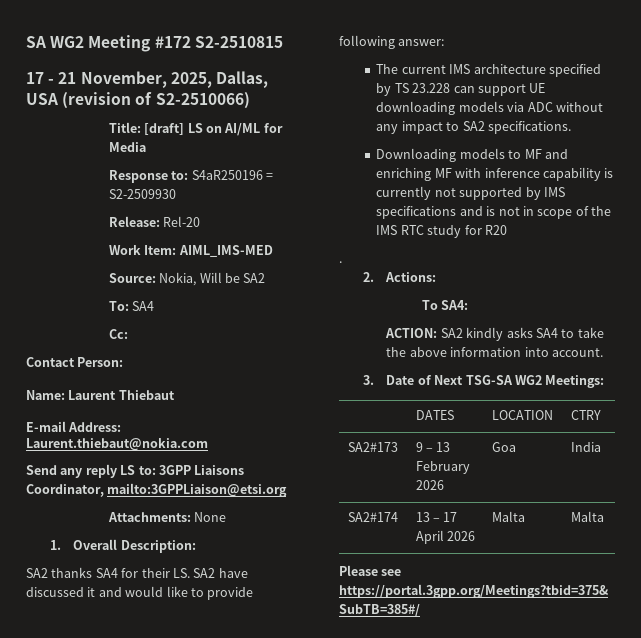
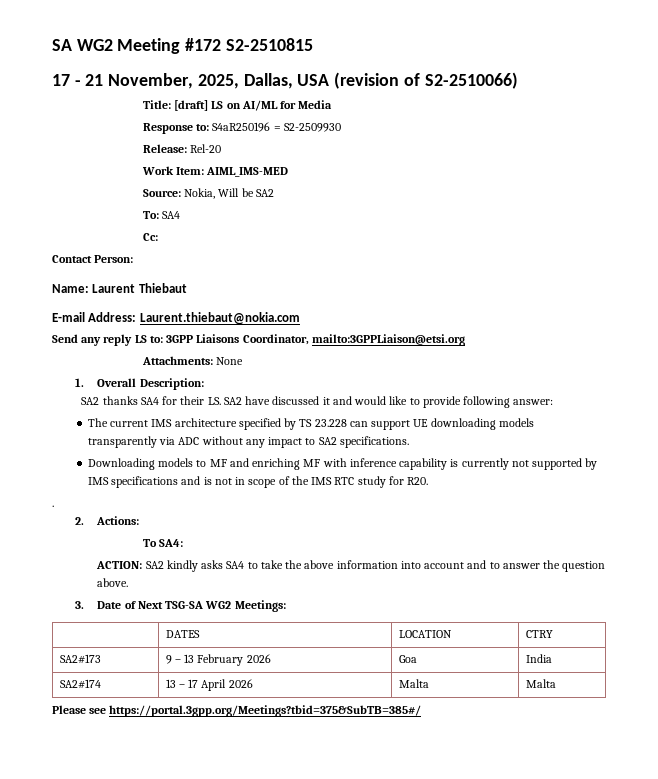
- The current IMS architecture specified by TS 23.228 can support UE downloading models via ADC without any impact to SA2 specifications.
+ The current IMS architecture specified by TS 23.228 can support UE downloading models transparently via ADC without any impact to SA2 specifications.
- Downloading models to MF and enriching MF with inference capability is currently not supported by IMS specifications and is not in scope of the IMS RTC study for R20
+ Downloading models to MF and enriching MF with inference capability is currently not supported by IMS specifications and is not in scope of the IMS RTC study for R20.
- ACTION: SA2 kindly asks SA4 to take the above information into account.
+ ACTION: SA2 kindly asks SA4 to take the above information into account and to answer the question above.

